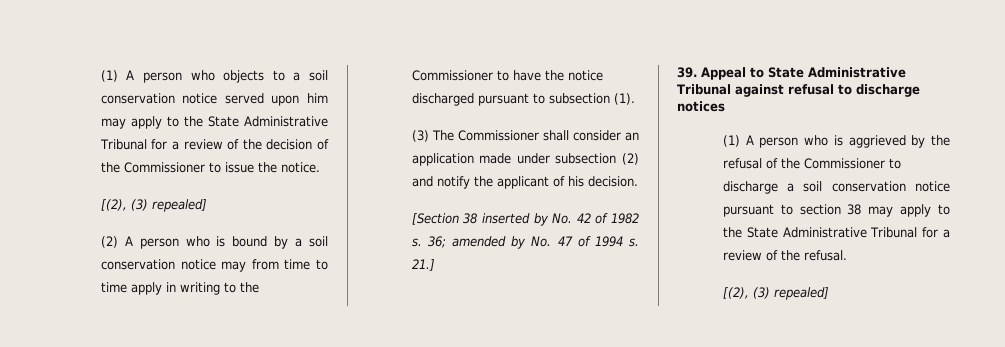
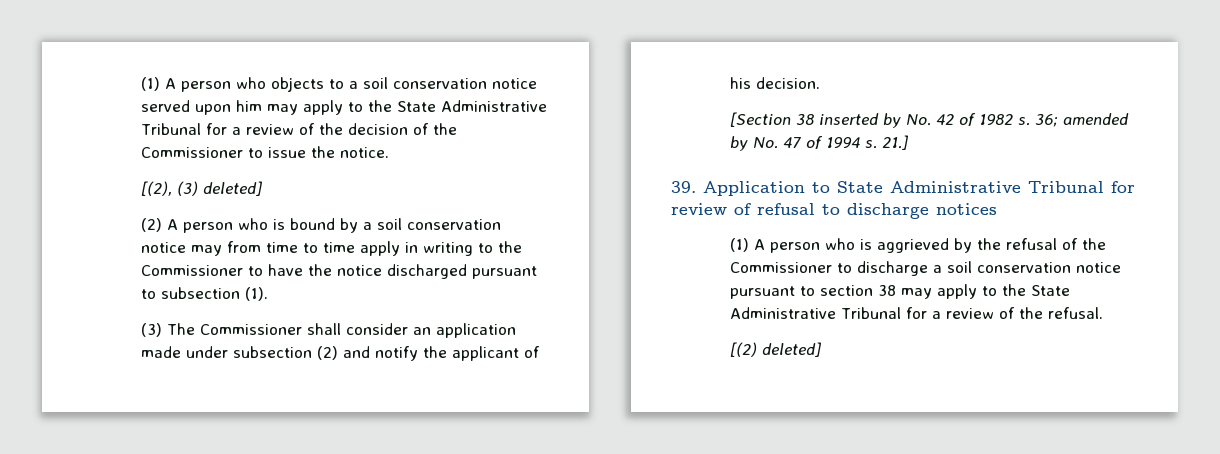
  (1) A person who objects to a soil conservation notice served upon him may apply to the State Administrative Tribunal for a review of the decision of the Commissioner to issue the notice.
- [(2), (3) repealed]
+ [(2), (3) deleted]
- 39. Appeal to State Administrative Tribunal against refusal to discharge notices
+ 39. Application to State Administrative Tribunal for review of refusal to discharge notices
  (1) A person who is aggrieved by the refusal of the Commissioner to discharge a soil conservation notice pursuant to section 38 may apply to the State Administrative Tribunal for a review of the refusal.
- [(2), (3) repealed]
+ [(2) deleted]

